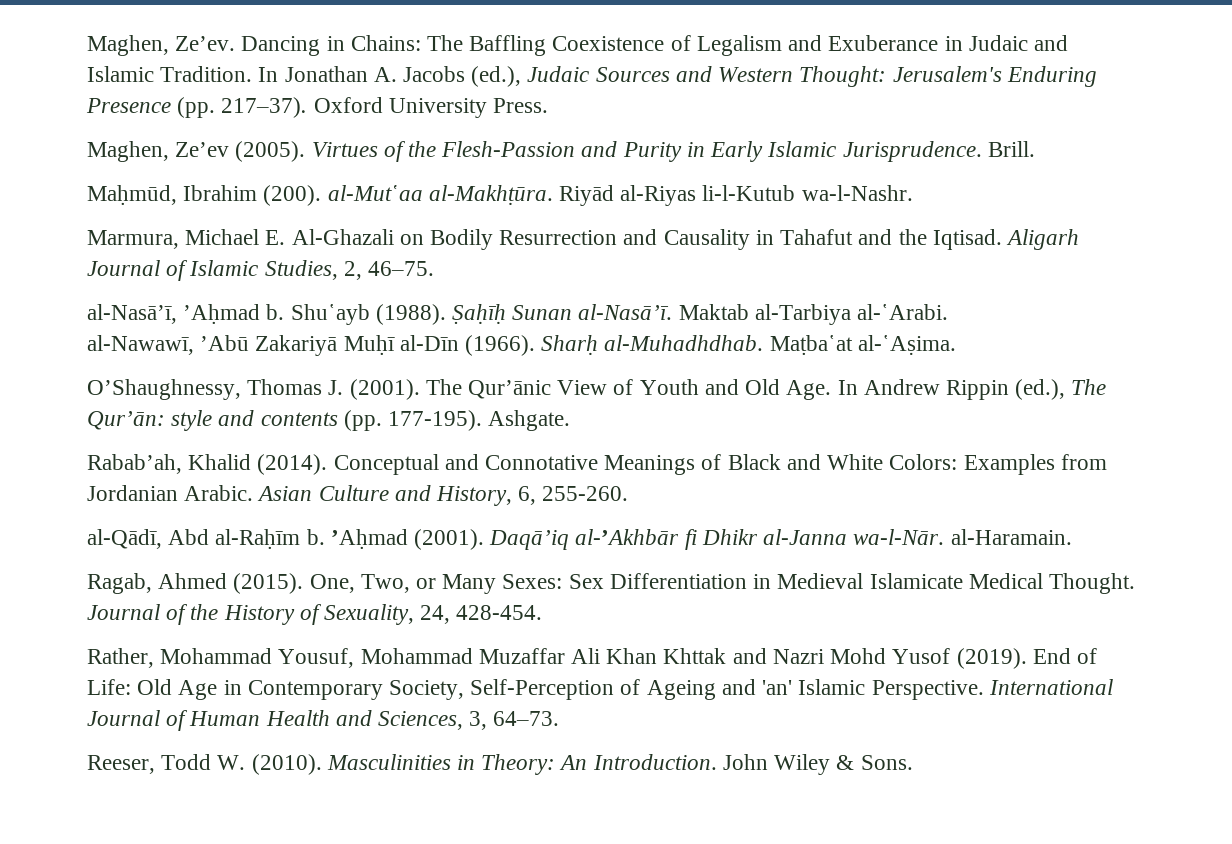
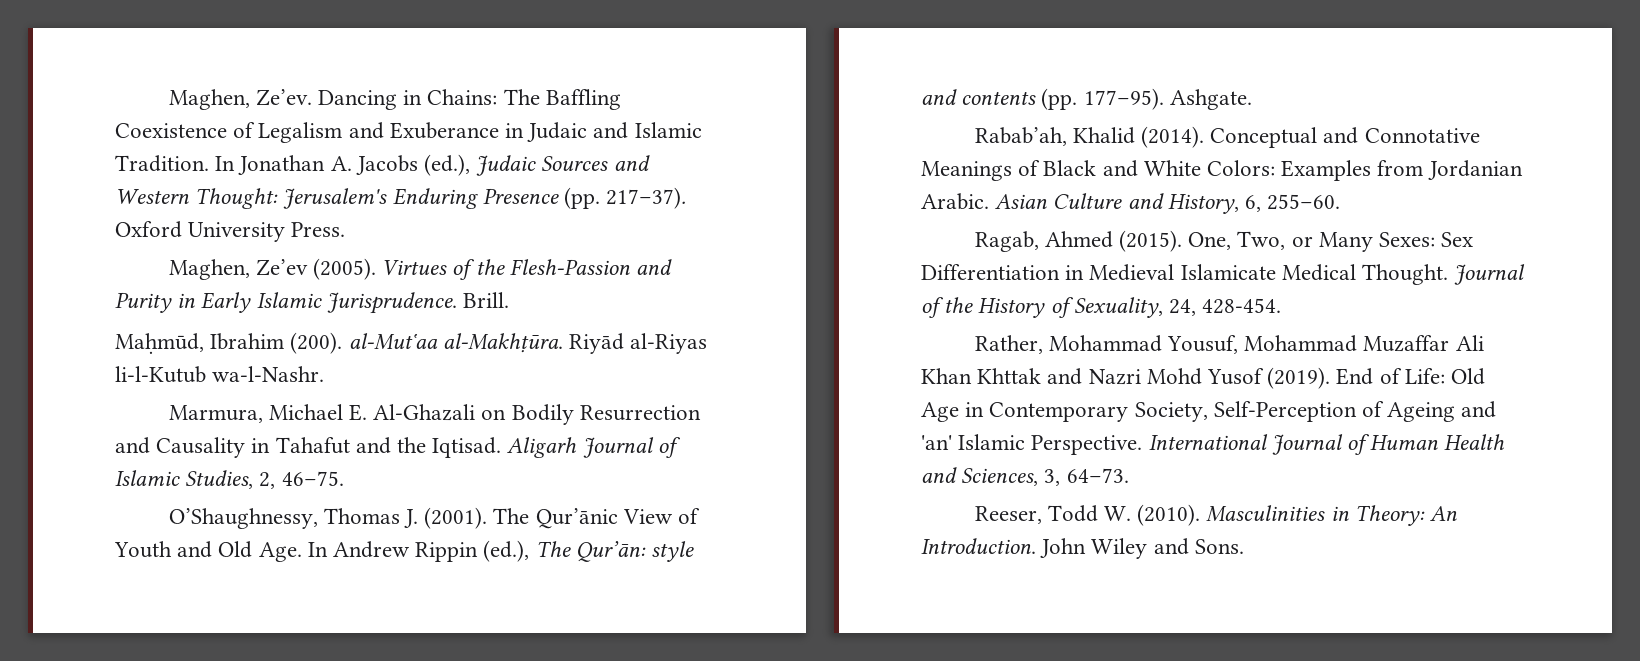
- al-Nasā’ī, ʼAḥmad b. Shu῾ayb (1988). Ṣaḥīḥ Sunan al-Nasā’ī. Maktab al-Tarbiya al-῾Arabi.
- al-Nawawī, ʼAbū Zakariyā Muḥī al-Dīn (1966). Sharḥ al-Muhadhdhab. Maṭba῾at al-῾Aṣima.
- The Qur’ānic View of Youth and Old Age. In Andrew Rippin (ed.), The Qur’ān: style and contents (pp. 177-195).
+ The Qur’ānic View of Youth and Old Age. In Andrew Rippin (ed.), The Qur’ān: style and contents (pp. 177–95).
- Asian Culture and History, 6, 255-260.
- al-Qādī, Abd al-Raḥīm b. ’Aḥmad (2001). Daqā’iq al-’Akhbār fi Dhikr al-Janna wa-l-Nār. al-Haramain.
+ Asian Culture and History, 6, 255–60.
- John Wiley & Sons.
+ John Wiley and Sons.

